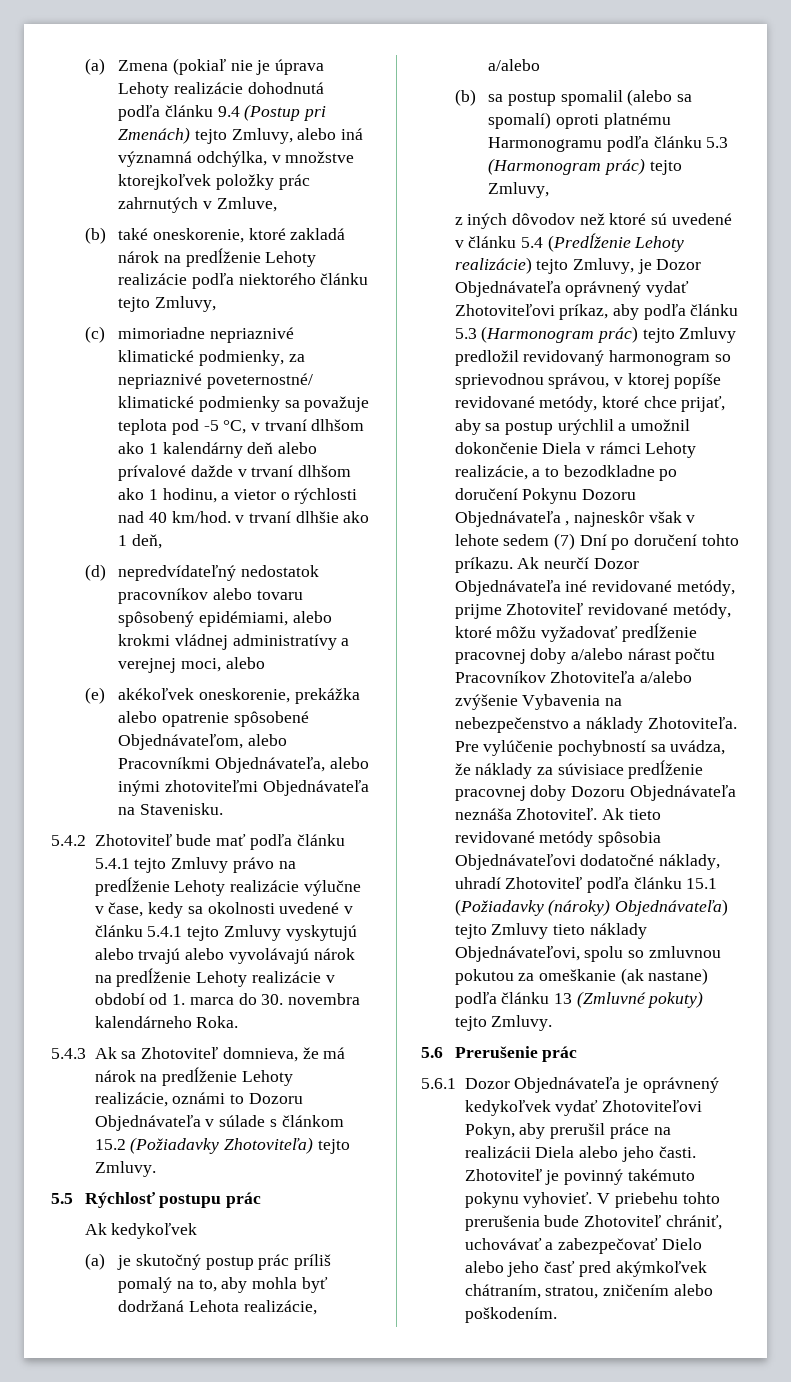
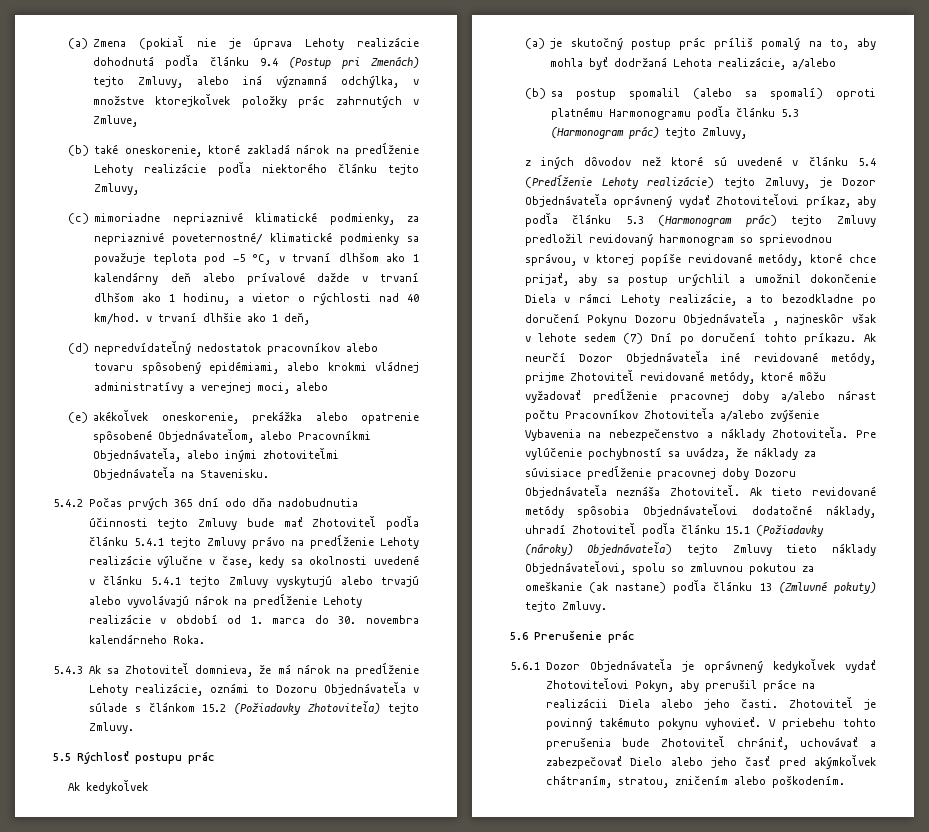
- 5.4.2 Zhotoviteľ bude mať podľa článku 5.4.1 tejto Zmluvy právo na predĺženie Lehoty realizácie výlučne v čase, kedy sa okolnosti uvedené v článku 5.4.1 tejto Zmluvy vyskytujú alebo trvajú alebo vyvolávajú nárok na predĺženie Lehoty realizácie v období od 1. marca do 30. novembra kalendárneho Roka.
+ 5.4.2 Počas prvých 365 dní odo dňa nadobudnutia účinnosti tejto Zmluvy bude mať Zhotoviteľ podľa článku 5.4.1 tejto Zmluvy právo na predĺženie Lehoty realizácie výlučne v čase, kedy sa okolnosti uvedené v článku 5.4.1 tejto Zmluvy vyskytujú alebo trvajú alebo vyvolávajú nárok na predĺženie Lehoty realizácie v období od 1. marca do 30. novembra kalendárneho Roka.

